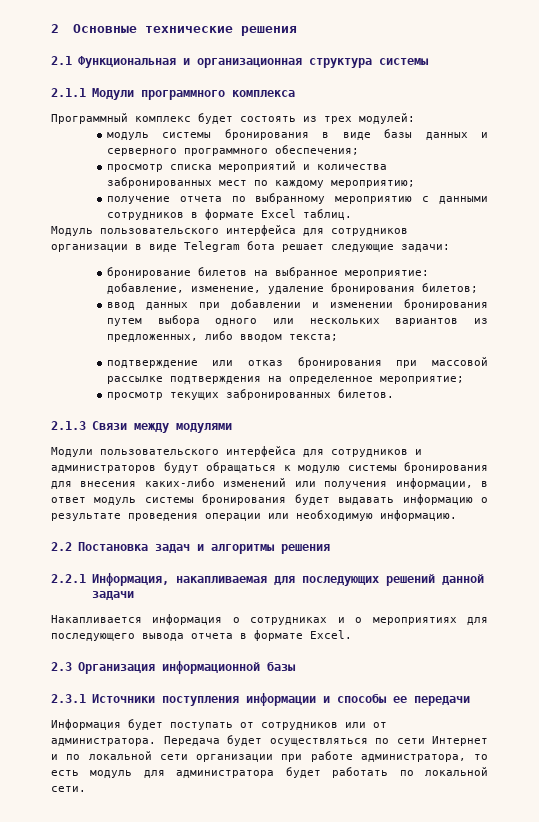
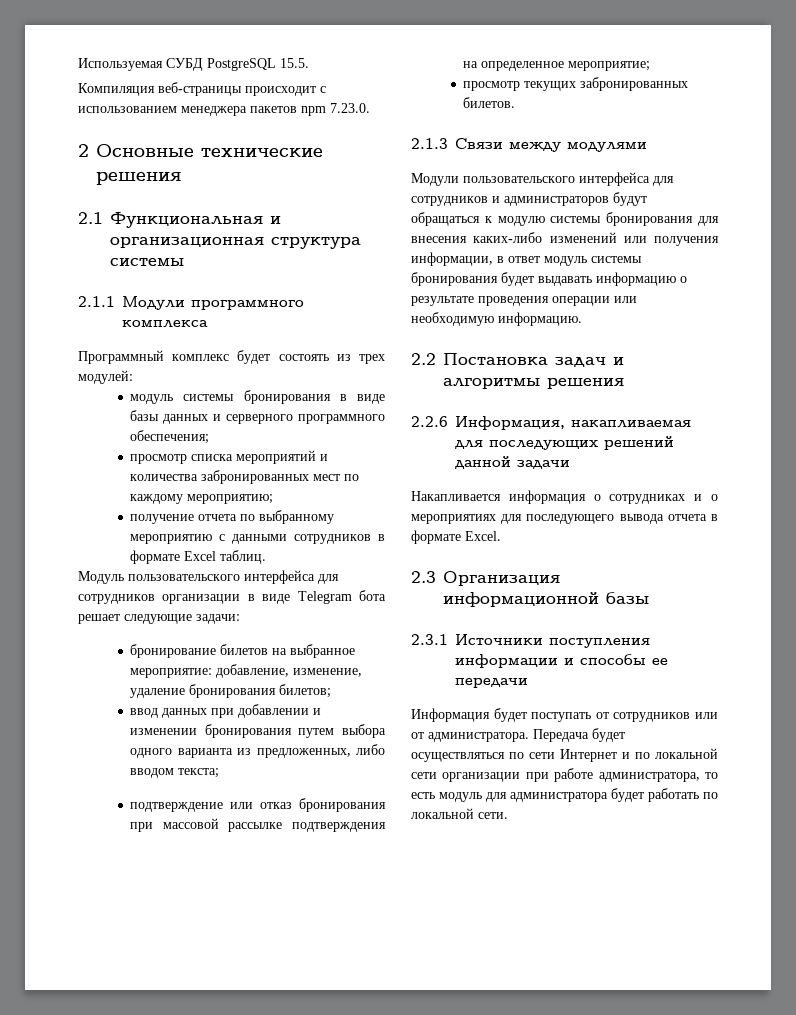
+ Используемая СУБД PostgreSQL 15.5.
+ Компиляция веб-страницы происходит с использованием менеджера пакетов npm 7.23.0.
- ввод данных при добавлении и изменении бронирования путем выбора одного или нескольких вариантов из предложенных, либо вводом текста;
+ ввод данных при добавлении и изменении бронирования путем выбора одного варианта из предложенных, либо вводом текста;
- 2.2.1 Информация, накапливаемая для последующих решений данной задачи
+ 2.2.6 Информация, накапливаемая для последующих решений данной задачи

